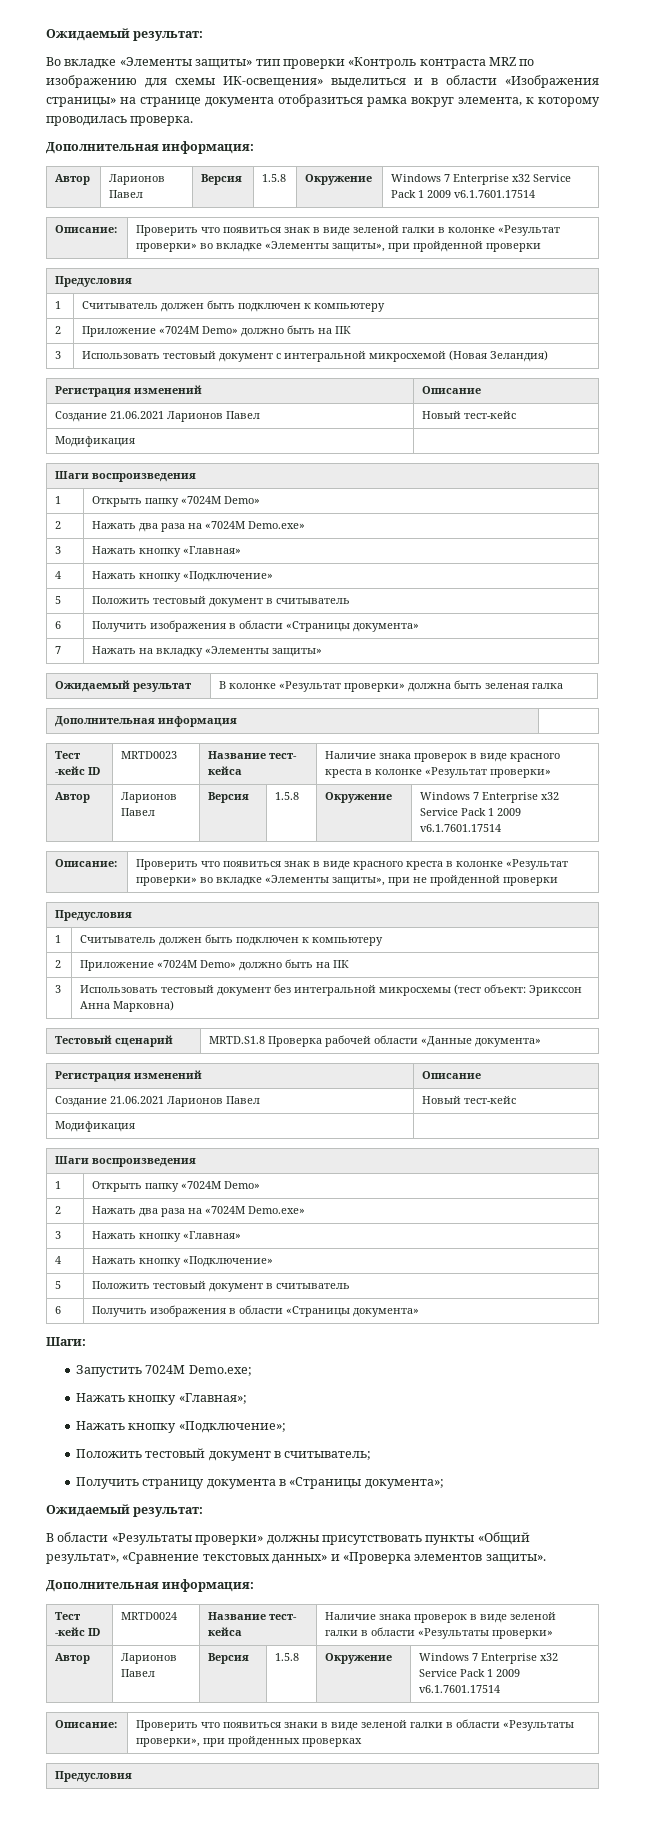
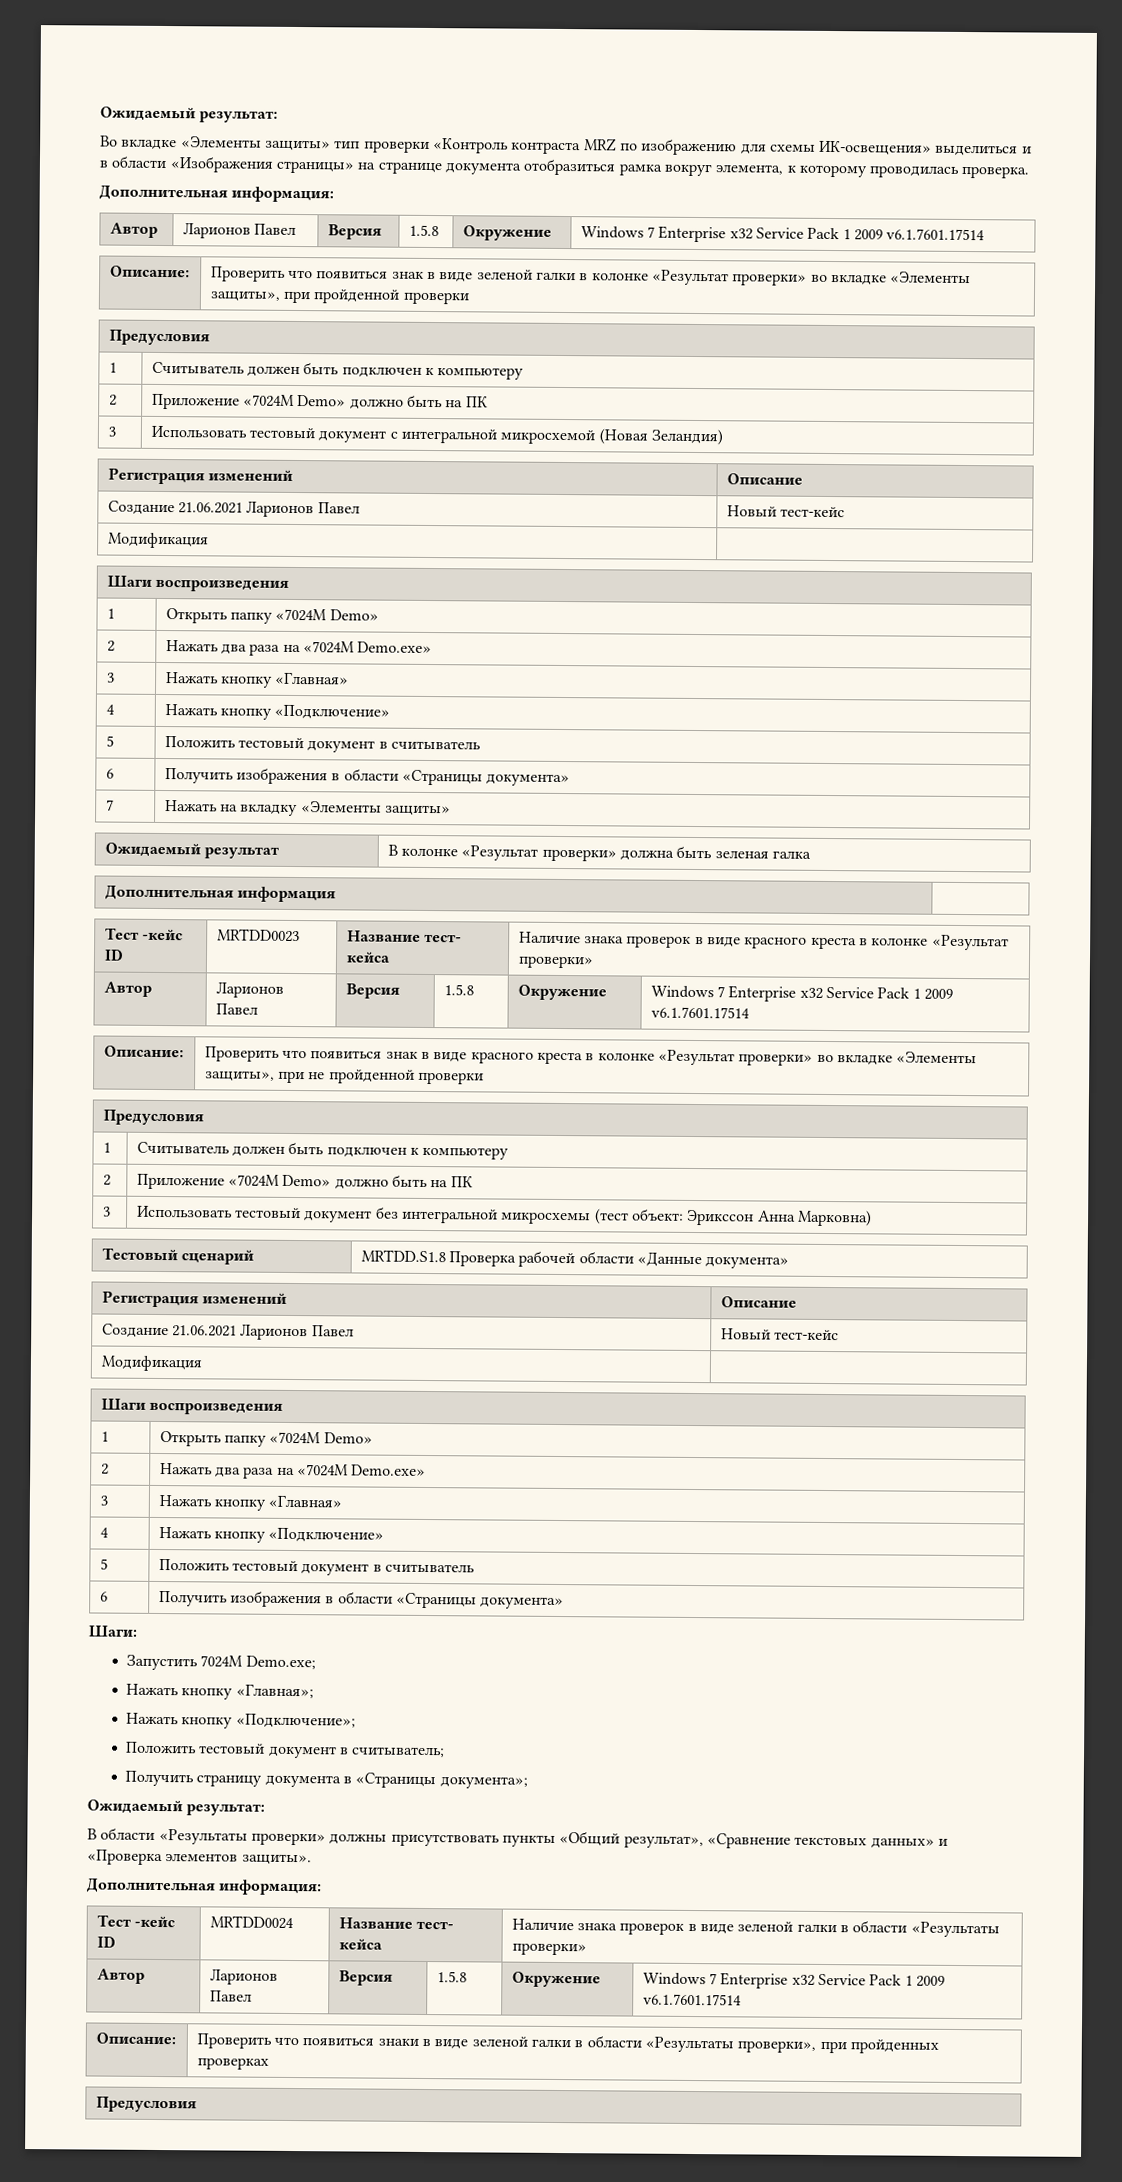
- Тест -кейс ID | MRTD0023 | Название тест- кейса | Наличие знака проверок в виде красного креста в колонке «Результат проверки»
+ Тест -кейс ID | MRTDD0023 | Название тест- кейса | Наличие знака проверок в виде красного креста в колонке «Результат проверки»
- Тестовый сценарий | MRTD.S1.8 Проверка рабочей области «Данные документа»
+ Тестовый сценарий | MRTDD.S1.8 Проверка рабочей области «Данные документа»
- Тест -кейс ID | MRTD0024 | Название тест- кейса | Наличие знака проверок в виде зеленой галки в области «Результаты проверки»
+ Тест -кейс ID | MRTDD0024 | Название тест- кейса | Наличие знака проверок в виде зеленой галки в области «Результаты проверки»

